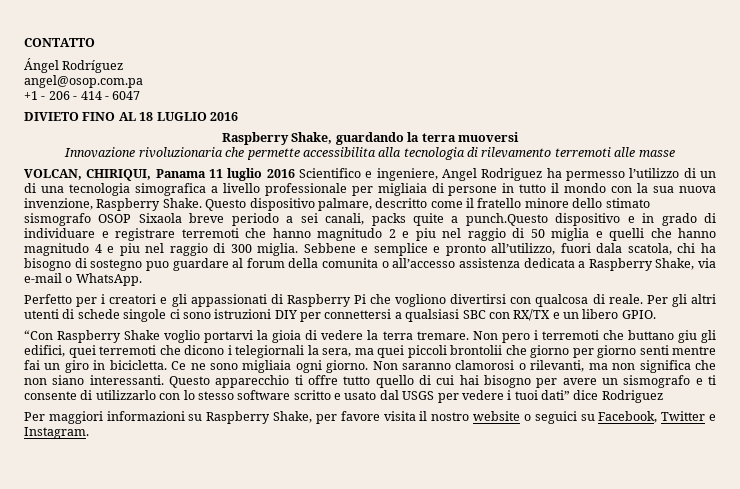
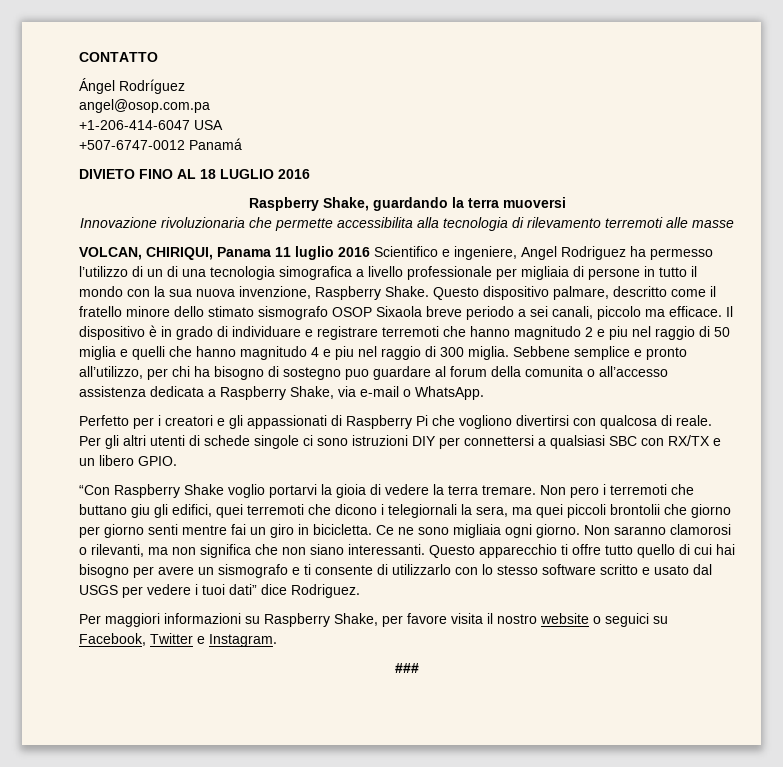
- +1 - 206 - 414 - 6047
+ +1-206-414-6047 USA
+ +507-6747-0012 Panamá
- Questo dispositivo palmare, descritto come il fratello minore dello stimato sismografo OSOP Sixaola breve periodo a sei canali, packs quite a punch.Questo dispositivo e in grado di individuare e registrare terremoti che hanno magnitudo 2 e piu nel raggio di 50 miglia e quelli che hanno magnitudo 4 e piu nel raggio di 300 miglia.
+ Questo dispositivo palmare, descritto come il fratello minore dello stimato sismografo OSOP Sixaola breve periodo a sei canali, piccolo ma efficace. Il dispositivo è in grado di individuare e registrare terremoti che hanno magnitudo 2 e piu nel raggio di 50 miglia e quelli che hanno magnitudo 4 e piu nel raggio di 300 miglia.
- Sebbene e semplice e pronto all’utilizzo, fuori dala scatola, chi ha bisogno di sostegno puo guardare al forum della comunita o all’accesso assistenza dedicata a Raspberry Shake, via e-mail o WhatsApp.
+ Sebbene semplice e pronto all’utilizzo, per chi ha bisogno di sostegno puo guardare al forum della comunita o all’accesso assistenza dedicata a Raspberry Shake, via e-mail o WhatsApp.
- Questo apparecchio ti offre tutto quello di cui hai bisogno per avere un sismografo e ti consente di utilizzarlo con lo stesso software scritto e usato dal USGS per vedere i tuoi dati” dice Rodriguez
+ Questo apparecchio ti offre tutto quello di cui hai bisogno per avere un sismografo e ti consente di utilizzarlo con lo stesso software scritto e usato dal USGS per vedere i tuoi dati” dice Rodriguez.
+ ###

